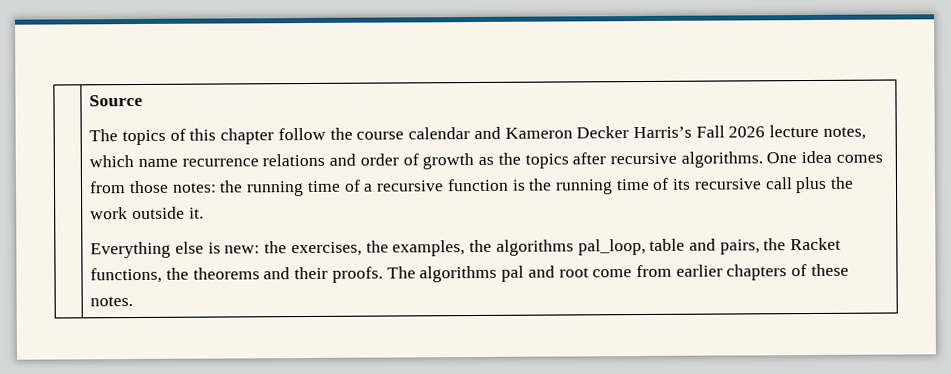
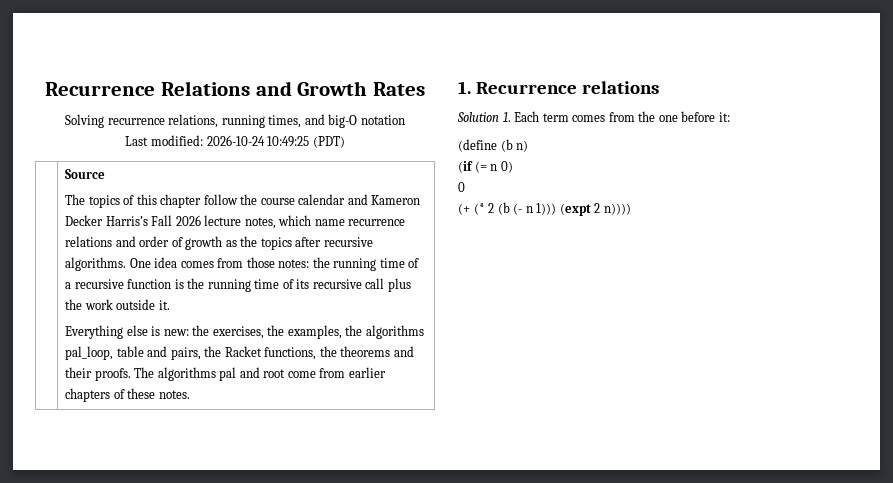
+ Recurrence Relations and Growth Rates
+ Solving recurrence relations, running times, and big-O notation
+ Last modified: 2026-10-24 10:49:25 (PDT)
+ 1. Recurrence relations
+ Solution 1. Each term comes from the one before it:
+ (define (b n)
+ (if (= n 0)
+ 0
+ (+ (* 2 (b (- n 1))) (expt 2 n))))

